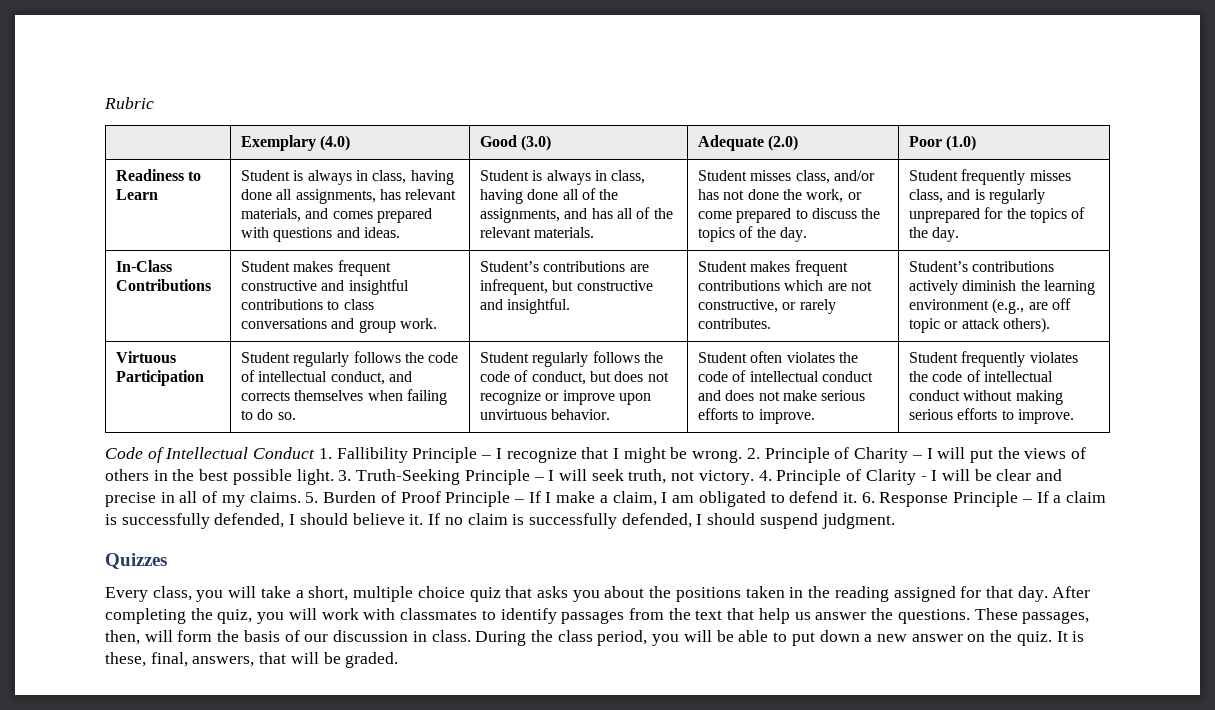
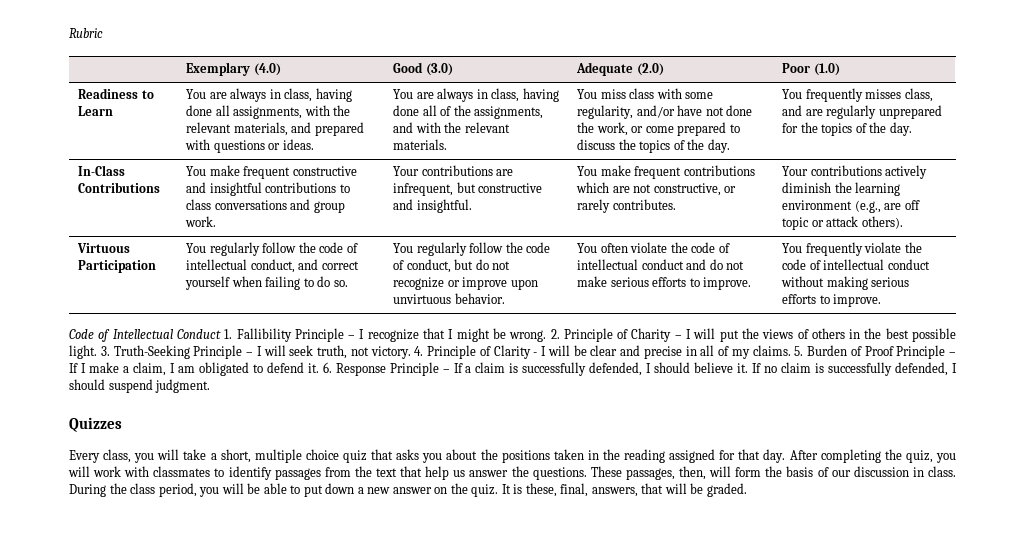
- Student is always in class, having done all assignments, has relevant materials, and comes prepared with questions and ideas.
+ You are always in class, having done all assignments, with the relevant materials, and prepared with questions or ideas.
- Student is always in class, having done all of the assignments, and has all of the relevant materials.
+ You are always in class, having done all of the assignments, and with the relevant materials.
- Student misses class, and/or has not done the work, or come prepared to discuss the topics of the day.
+ You miss class with some regularity, and/or have not done the work, or come prepared to discuss the topics of the day.
- Student frequently misses class, and is regularly unprepared for the topics of the day.
+ You frequently misses class, and are regularly unprepared for the topics of the day.
- Student makes frequent constructive and insightful contributions to class conversations and group work.
+ You make frequent constructive and insightful contributions to class conversations and group work.
- Student’s contributions are infrequent, but constructive and insightful.
+ Your contributions are infrequent, but constructive and insightful.
- Student makes frequent contributions which are not constructive, or rarely contributes.
+ You make frequent contributions which are not constructive, or rarely contributes.
- Student’s contributions actively diminish the learning environment (e.g., are off topic or attack others).
+ Your contributions actively diminish the learning environment (e.g., are off topic or attack others).
- Student regularly follows the code of intellectual conduct, and corrects themselves when failing to do so.
+ You regularly follow the code of intellectual conduct, and correct yourself when failing to do so.
- Student regularly follows the code of conduct, but does not recognize or improve upon unvirtuous behavior.
+ You regularly follow the code of conduct, but do not recognize or improve upon unvirtuous behavior.
- Student often violates the code of intellectual conduct and does not make serious efforts to improve.
+ You often violate the code of intellectual conduct and do not make serious efforts to improve.
- Student frequently violates the code of intellectual conduct without making serious efforts to improve.
+ You frequently violate the code of intellectual conduct without making serious efforts to improve.

